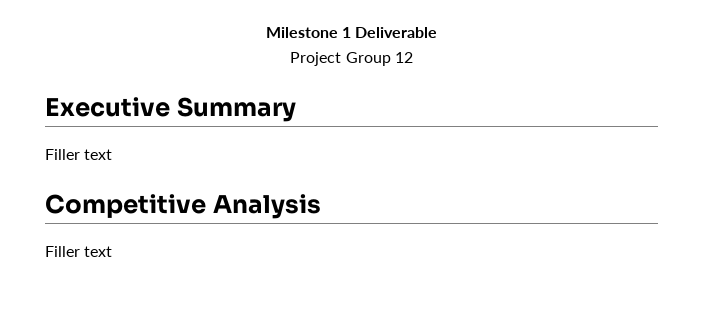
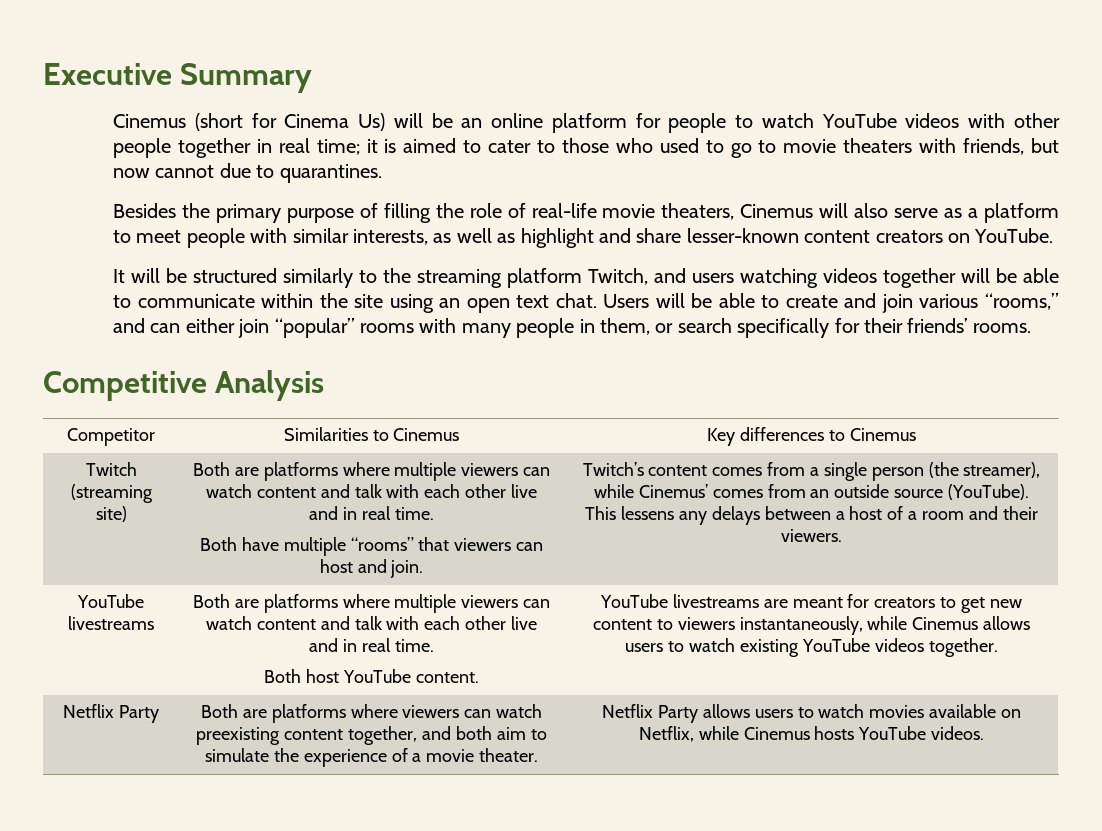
- Milestone 1 Deliverable
- Project Group 12
  Executive Summary
- Filler text
+ Cinemus (short for Cinema Us) will be an online platform for people to watch YouTube videos with other people together in real time; it is aimed to cater to those who used to go to movie theaters with friends, but now cannot due to quarantines.
+ Besides the primary purpose of filling the role of real-life movie theaters, Cinemus will also serve as a platform to meet people with similar interests, as well as highlight and share lesser-known content creators on YouTube.
+ It will be structured similarly to the streaming platform Twitch, and users watching videos together will be able to communicate within the site using an open text chat. Users will be able to create and join various “rooms,” and can either join “popular” rooms with many people in them, or search specifically for their friends’ rooms.
  Competitive Analysis
- Filler text
+ Competitor | Similarities to Cinemus | Key differences to Cinemus
+ Twitch (streaming site) | Both are platforms where multiple viewers can watch content and talk with each other live and in real time.
+ Both have multiple “rooms” that viewers can host and join. | Twitch’s content comes from a single person (the streamer), while Cinemus’ comes from an outside source (YouTube). This lessens any delays between a host of a room and their viewers.
+ YouTube livestreams | Both are platforms where multiple viewers can watch content and talk with each other live and in real time.
+ Both host YouTube content. | YouTube livestreams are meant for creators to get new content to viewers instantaneously, while Cinemus allows users to watch existing YouTube videos together.
+ Netflix Party | Both are platforms where viewers can watch preexisting content together, and both aim to simulate the experience of a movie theater. | Netflix Party allows users to watch movies available on Netflix, while Cinemus hosts YouTube videos.

